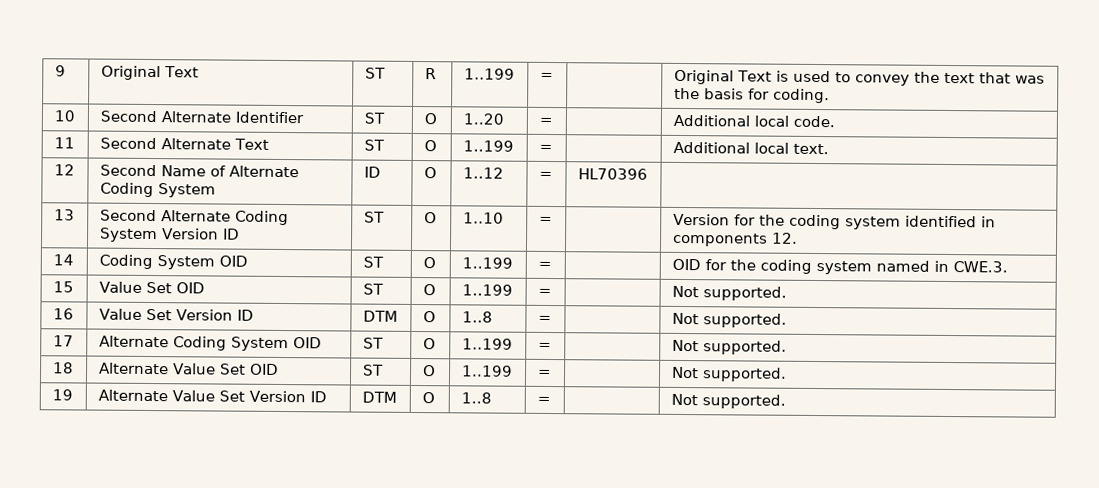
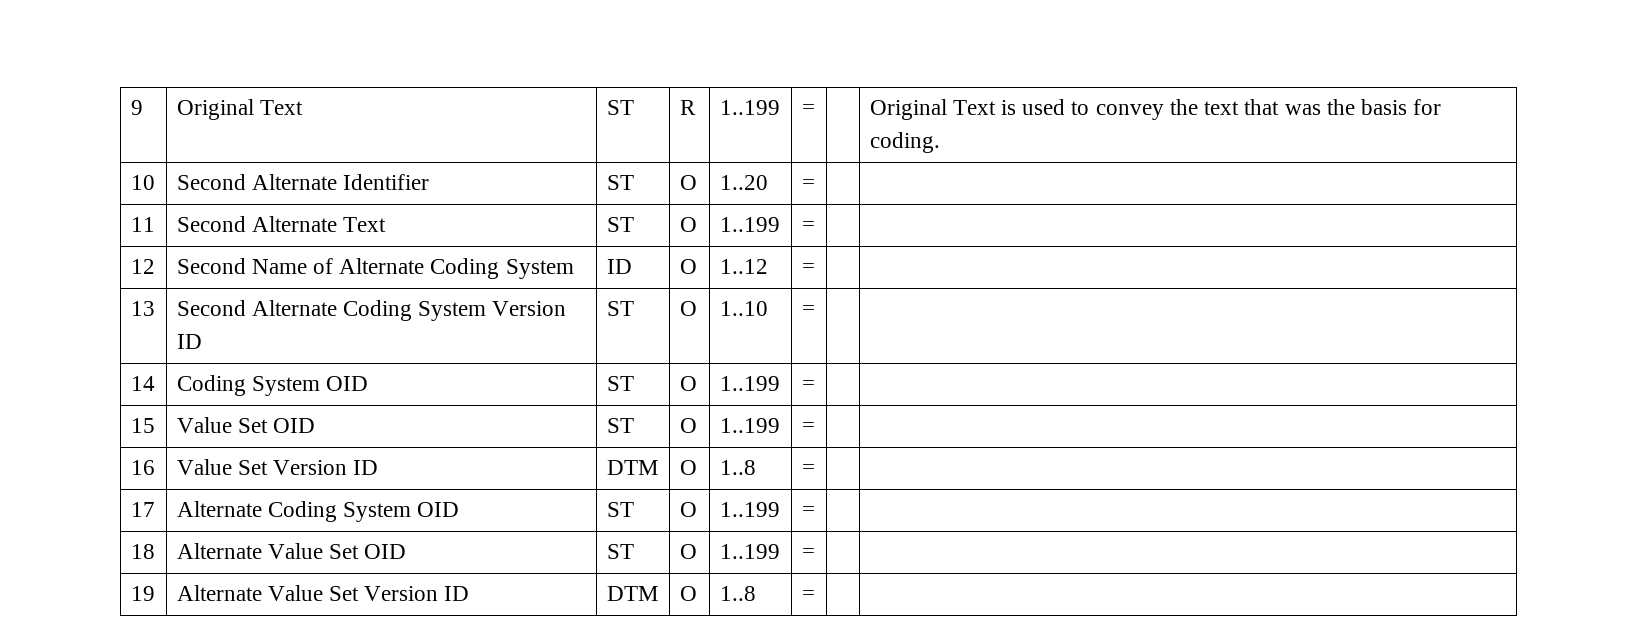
- 10 | Second Alternate Identifier | ST | O | 1..20 | = | | Additional local code.
+ 10 | Second Alternate Identifier | ST | O | 1..20 | = | |
- 11 | Second Alternate Text | ST | O | 1..199 | = | | Additional local text.
+ 11 | Second Alternate Text | ST | O | 1..199 | = | |
- 12 | Second Name of Alternate Coding System | ID | O | 1..12 | = | HL70396 |
+ 12 | Second Name of Alternate Coding System | ID | O | 1..12 | = | |
- 13 | Second Alternate Coding System Version ID | ST | O | 1..10 | = | | Version for the coding system identified in components 12.
+ 13 | Second Alternate Coding System Version ID | ST | O | 1..10 | = | |
- 14 | Coding System OID | ST | O | 1..199 | = | | OID for the coding system named in CWE.3.
+ 14 | Coding System OID | ST | O | 1..199 | = | |
- 15 | Value Set OID | ST | O | 1..199 | = | | Not supported.
+ 15 | Value Set OID | ST | O | 1..199 | = | |
- 16 | Value Set Version ID | DTM | O | 1..8 | = | | Not supported.
+ 16 | Value Set Version ID | DTM | O | 1..8 | = | |
- 17 | Alternate Coding System OID | ST | O | 1..199 | = | | Not supported.
+ 17 | Alternate Coding System OID | ST | O | 1..199 | = | |
- 18 | Alternate Value Set OID | ST | O | 1..199 | = | | Not supported.
+ 18 | Alternate Value Set OID | ST | O | 1..199 | = | |
- 19 | Alternate Value Set Version ID | DTM | O | 1..8 | = | | Not supported.
+ 19 | Alternate Value Set Version ID | DTM | O | 1..8 | = | |

